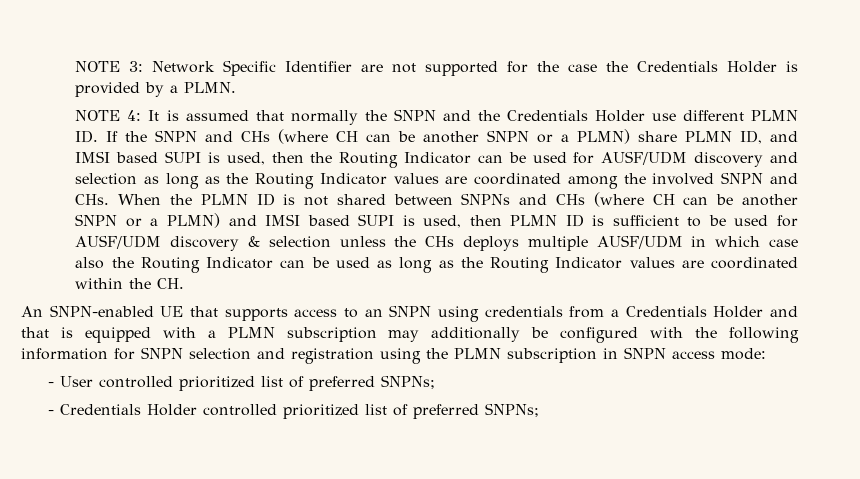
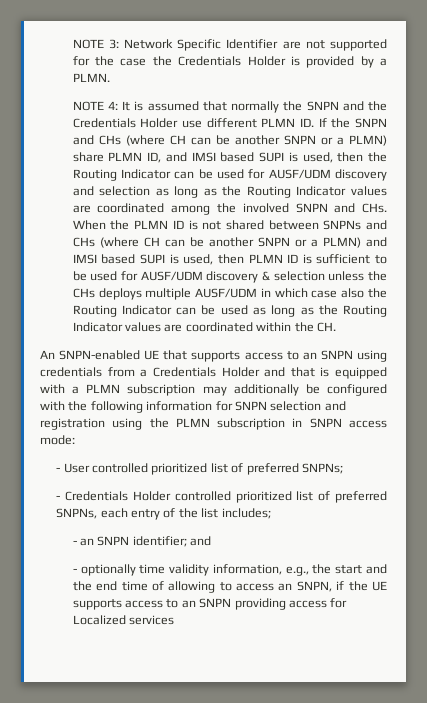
- - Credentials Holder controlled prioritized list of preferred SNPNs;
+ - Credentials Holder controlled prioritized list of preferred SNPNs, each entry of the list includes;
+ - an SNPN identifier; and
+ - optionally time validity information, e.g., the start and the end time of allowing to access an SNPN, if the UE supports access to an SNPN providing access for Localized services

